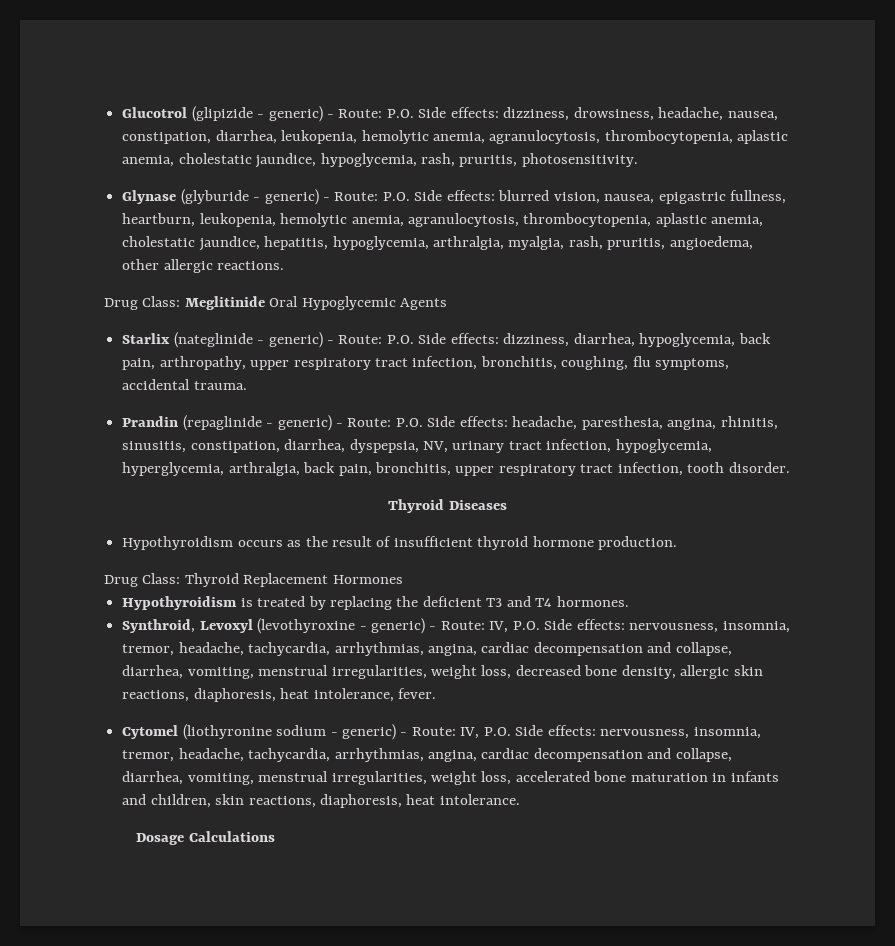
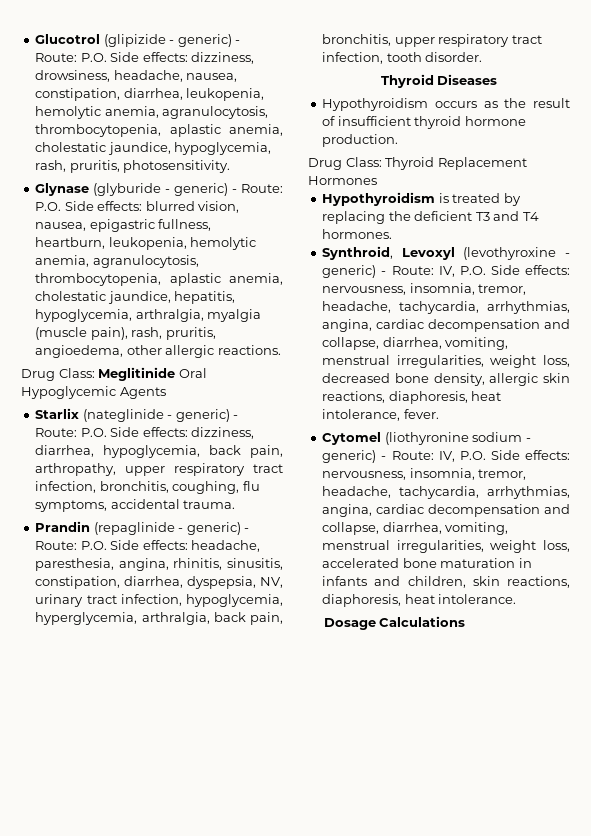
- Glynase (glyburide - generic) - Route: P.O. Side effects: blurred vision, nausea, epigastric fullness, heartburn, leukopenia, hemolytic anemia, agranulocytosis, thrombocytopenia, aplastic anemia, cholestatic jaundice, hepatitis, hypoglycemia, arthralgia, myalgia, rash, pruritis, angioedema, other allergic reactions.
+ Glynase (glyburide - generic) - Route: P.O. Side effects: blurred vision, nausea, epigastric fullness, heartburn, leukopenia, hemolytic anemia, agranulocytosis, thrombocytopenia, aplastic anemia, cholestatic jaundice, hepatitis, hypoglycemia, arthralgia, myalgia (muscle pain), rash, pruritis, angioedema, other allergic reactions.

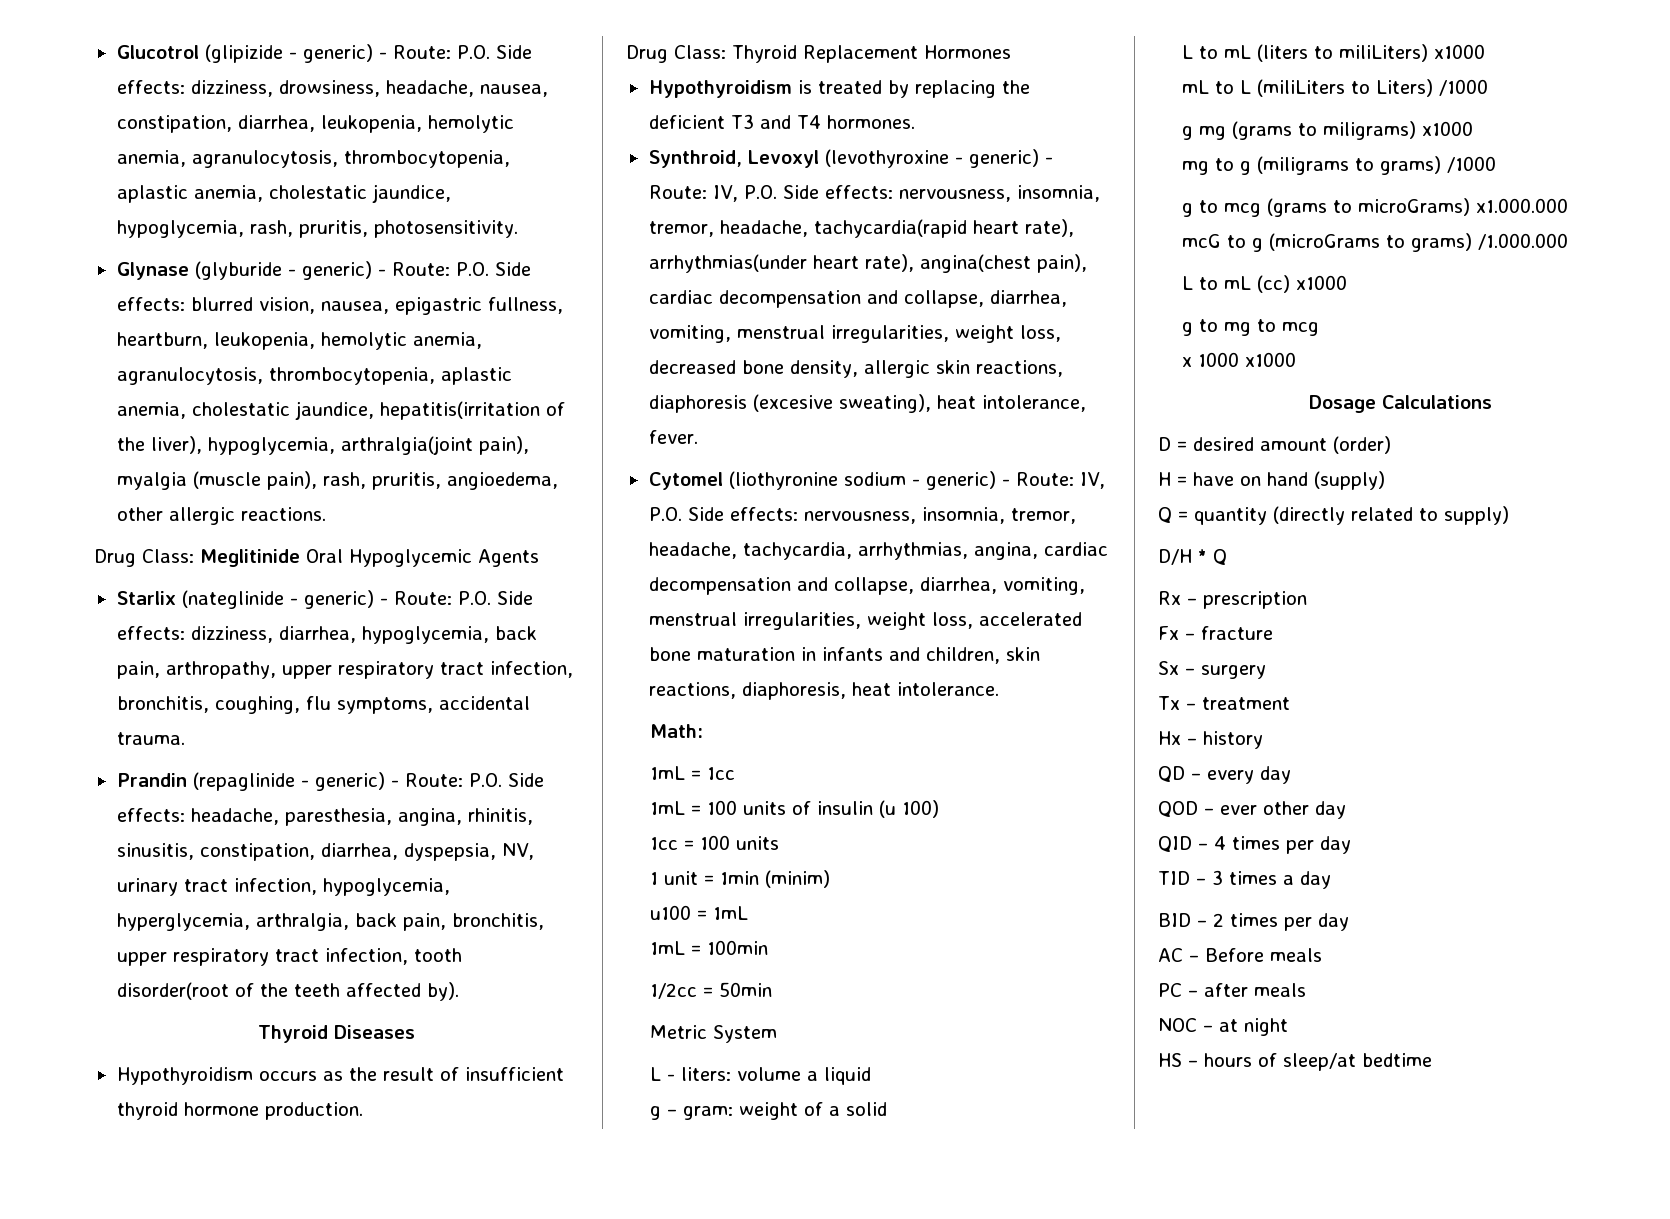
- Glynase (glyburide - generic) - Route: P.O. Side effects: blurred vision, nausea, epigastric fullness, heartburn, leukopenia, hemolytic anemia, agranulocytosis, thrombocytopenia, aplastic anemia, cholestatic jaundice, hepatitis, hypoglycemia, arthralgia, myalgia (muscle pain), rash, pruritis, angioedema, other allergic reactions.
+ Glynase (glyburide - generic) - Route: P.O. Side effects: blurred vision, nausea, epigastric fullness, heartburn, leukopenia, hemolytic anemia, agranulocytosis, thrombocytopenia, aplastic anemia, cholestatic jaundice, hepatitis(irritation of the liver), hypoglycemia, arthralgia(joint pain), myalgia (muscle pain), rash, pruritis, angioedema, other allergic reactions.
- Prandin (repaglinide - generic) - Route: P.O. Side effects: headache, paresthesia, angina, rhinitis, sinusitis, constipation, diarrhea, dyspepsia, NV, urinary tract infection, hypoglycemia, hyperglycemia, arthralgia, back pain, bronchitis, upper respiratory tract infection, tooth disorder.
+ Prandin (repaglinide - generic) - Route: P.O. Side effects: headache, paresthesia, angina, rhinitis, sinusitis, constipation, diarrhea, dyspepsia, NV, urinary tract infection, hypoglycemia, hyperglycemia, arthralgia, back pain, bronchitis, upper respiratory tract infection, tooth disorder(root of the teeth affected by).
- Synthroid, Levoxyl (levothyroxine - generic) - Route: IV, P.O. Side effects: nervousness, insomnia, tremor, headache, tachycardia, arrhythmias, angina, cardiac decompensation and collapse, diarrhea, vomiting, menstrual irregularities, weight loss, decreased bone density, allergic skin reactions, diaphoresis, heat intolerance, fever.
+ Synthroid, Levoxyl (levothyroxine - generic) - Route: IV, P.O. Side effects: nervousness, insomnia, tremor, headache, tachycardia(rapid heart rate), arrhythmias(under heart rate), angina(chest pain), cardiac decompensation and collapse, diarrhea, vomiting, menstrual irregularities, weight loss, decreased bone density, allergic skin reactions, diaphoresis (excesive sweating), heat intolerance, fever.
+ Math:
+ 1mL = 1cc
+ 1mL = 100 units of insulin (u 100)
+ 1cc = 100 units
+ 1 unit = 1min (minim)
+ u100 = 1mL
+ 1mL = 100min
+ 1/2cc = 50min
+ Metric System
+ L - liters: volume a liquid
+ g – gram: weight of a solid
+ L to mL (liters to miliLiters) x1000
+ mL to L (miliLiters to Liters) /1000
+ g mg (grams to miligrams) x1000
+ mg to g (miligrams to grams) /1000
+ g to mcg (grams to microGrams) x1.000.000
+ mcG to g (microGrams to grams) /1.000.000
+ L to mL (cc) x1000
+ g to mg to mcg
+ x 1000 x1000
  Dosage Calculations
+ D = desired amount (order)
+ H = have on hand (supply)
+ Q = quantity (directly related to supply)
+ D/H * Q
+ Rx – prescription
+ Fx – fracture
+ Sx – surgery
+ Tx – treatment
+ Hx – history
+ QD – every day
+ QOD – ever other day
+ QID – 4 times per day
+ TID – 3 times a day
+ BID – 2 times per day
+ AC – Before meals
+ PC – after meals
+ NOC – at night
+ HS – hours of sleep/at bedtime

